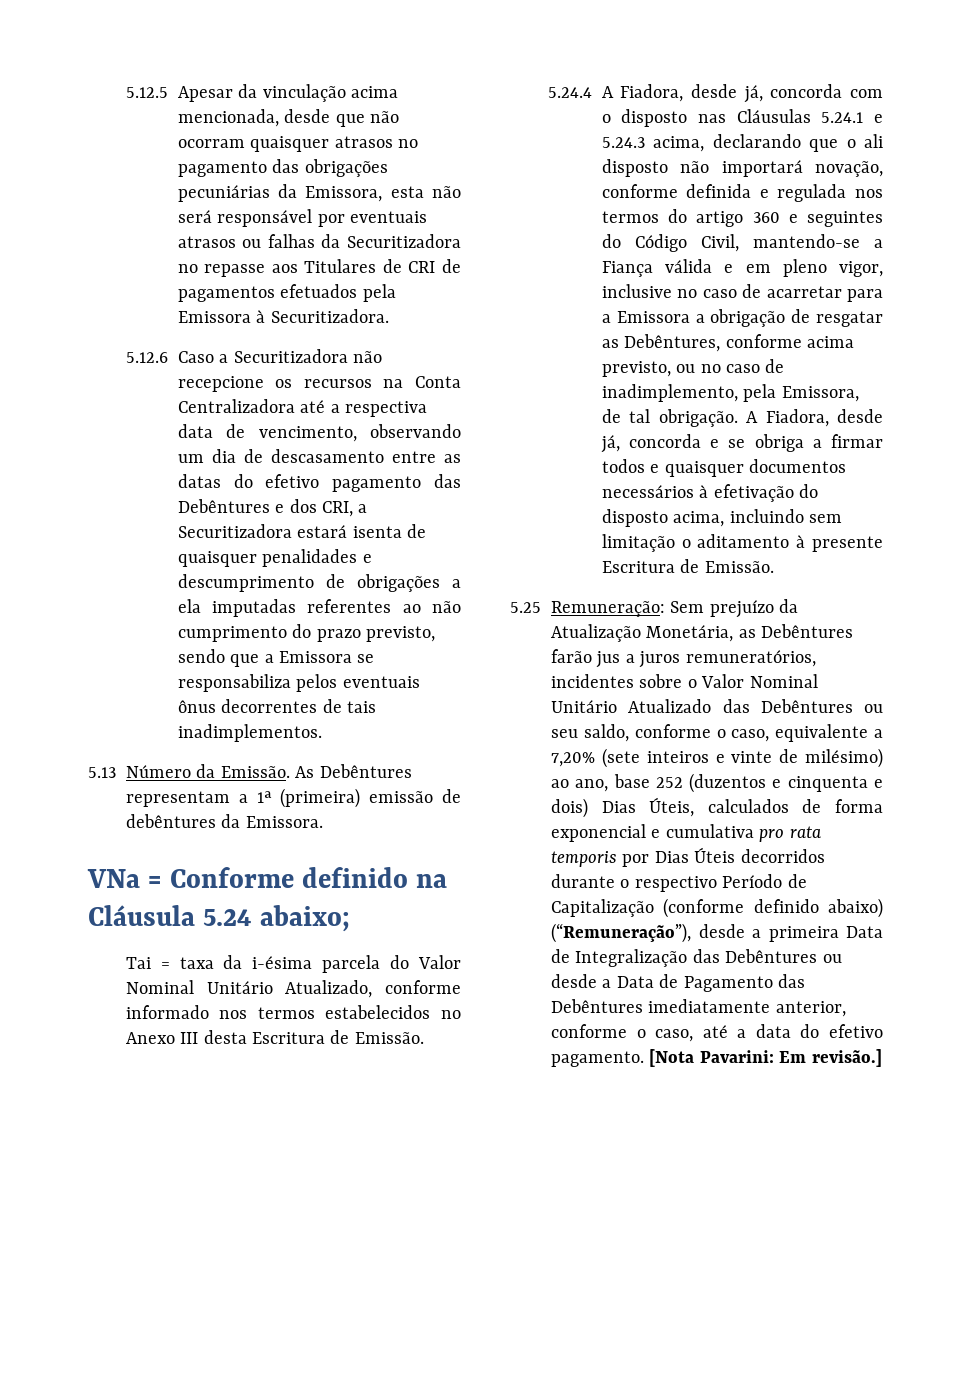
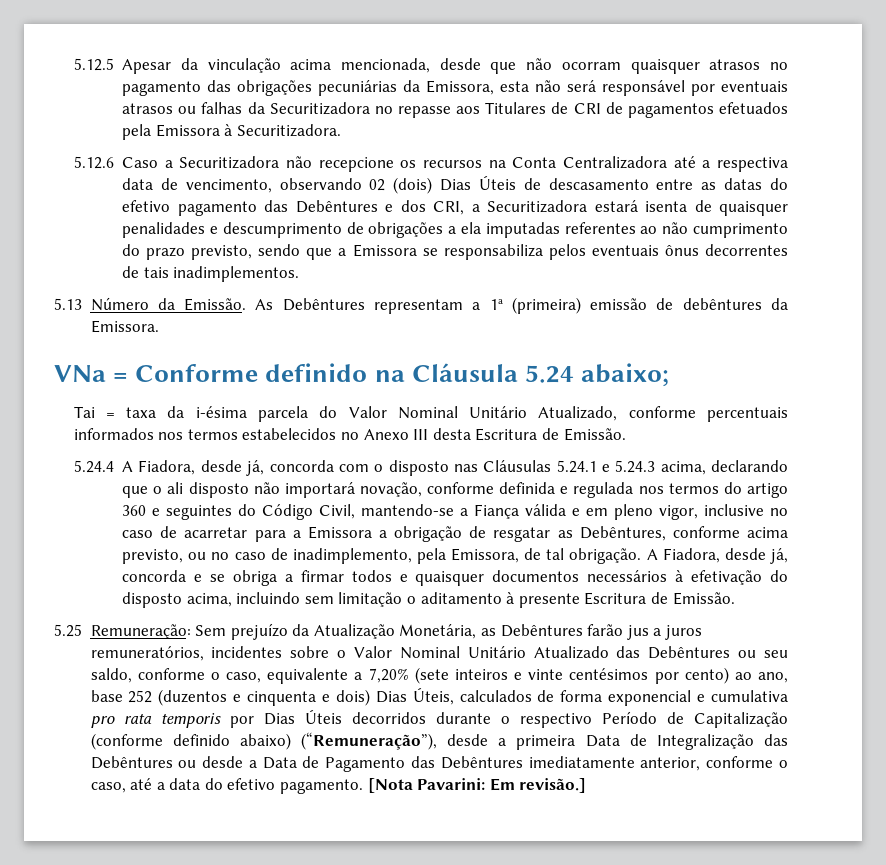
- 5.12.6 Caso a Securitizadora não recepcione os recursos na Conta Centralizadora até a respectiva data de vencimento, observando um dia de descasamento entre as datas do efetivo pagamento das Debêntures e dos CRI, a Securitizadora estará isenta de quaisquer penalidades e descumprimento de obrigações a ela imputadas referentes ao não cumprimento do prazo previsto, sendo que a Emissora se responsabiliza pelos eventuais ônus decorrentes de tais inadimplementos.
+ 5.12.6 Caso a Securitizadora não recepcione os recursos na Conta Centralizadora até a respectiva data de vencimento, observando 02 (dois) Dias Úteis de descasamento entre as datas do efetivo pagamento das Debêntures e dos CRI, a Securitizadora estará isenta de quaisquer penalidades e descumprimento de obrigações a ela imputadas referentes ao não cumprimento do prazo previsto, sendo que a Emissora se responsabiliza pelos eventuais ônus decorrentes de tais inadimplementos.
- Tai = taxa da i-ésima parcela do Valor Nominal Unitário Atualizado, conforme informado nos termos estabelecidos no Anexo III desta Escritura de Emissão.
+ Tai = taxa da i-ésima parcela do Valor Nominal Unitário Atualizado, conforme percentuais informados nos termos estabelecidos no Anexo III desta Escritura de Emissão.
- Sem prejuízo da Atualização Monetária, as Debêntures farão jus a juros remuneratórios, incidentes sobre o Valor Nominal Unitário Atualizado das Debêntures ou seu saldo, conforme o caso, equivalente a 7,20% (sete inteiros e vinte de milésimo) ao ano, base 252 (duzentos e cinquenta e dois) Dias Úteis, calculados de forma exponencial e cumulativa pro rata temporis por Dias Úteis decorridos durante o respectivo Período de Capitalização (conforme definido abaixo) (“Remuneração”), desde a primeira Data de Integralização das Debêntures ou desde a Data de Pagamento das Debêntures imediatamente anterior, conforme o caso, até a data do efetivo pagamento.
+ Sem prejuízo da Atualização Monetária, as Debêntures farão jus a juros remuneratórios, incidentes sobre o Valor Nominal Unitário Atualizado das Debêntures ou seu saldo, conforme o caso, equivalente a 7,20% (sete inteiros e vinte centésimos por cento) ao ano, base 252 (duzentos e cinquenta e dois) Dias Úteis, calculados de forma exponencial e cumulativa pro rata temporis por Dias Úteis decorridos durante o respectivo Período de Capitalização (conforme definido abaixo) (“Remuneração”), desde a primeira Data de Integralização das Debêntures ou desde a Data de Pagamento das Debêntures imediatamente anterior, conforme o caso, até a data do efetivo pagamento.

